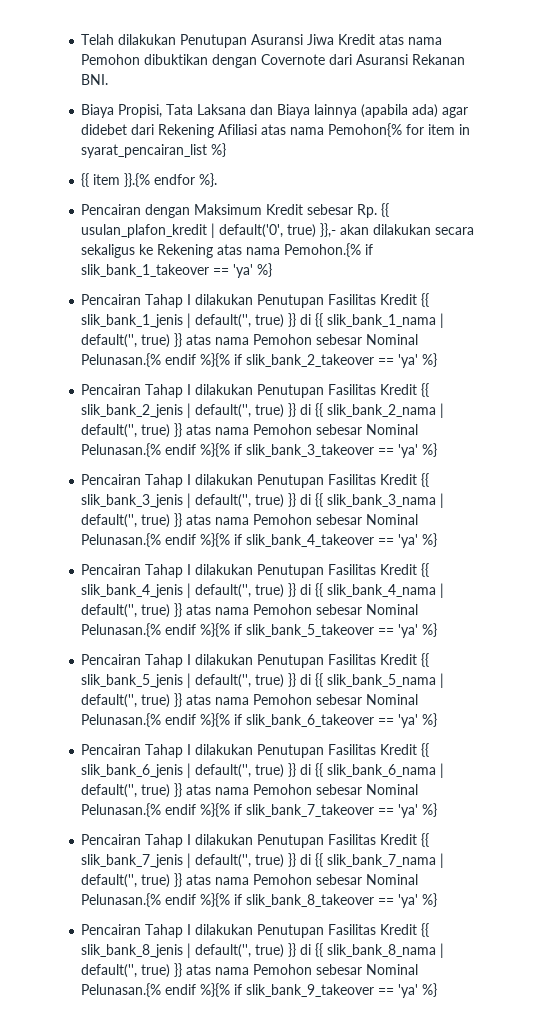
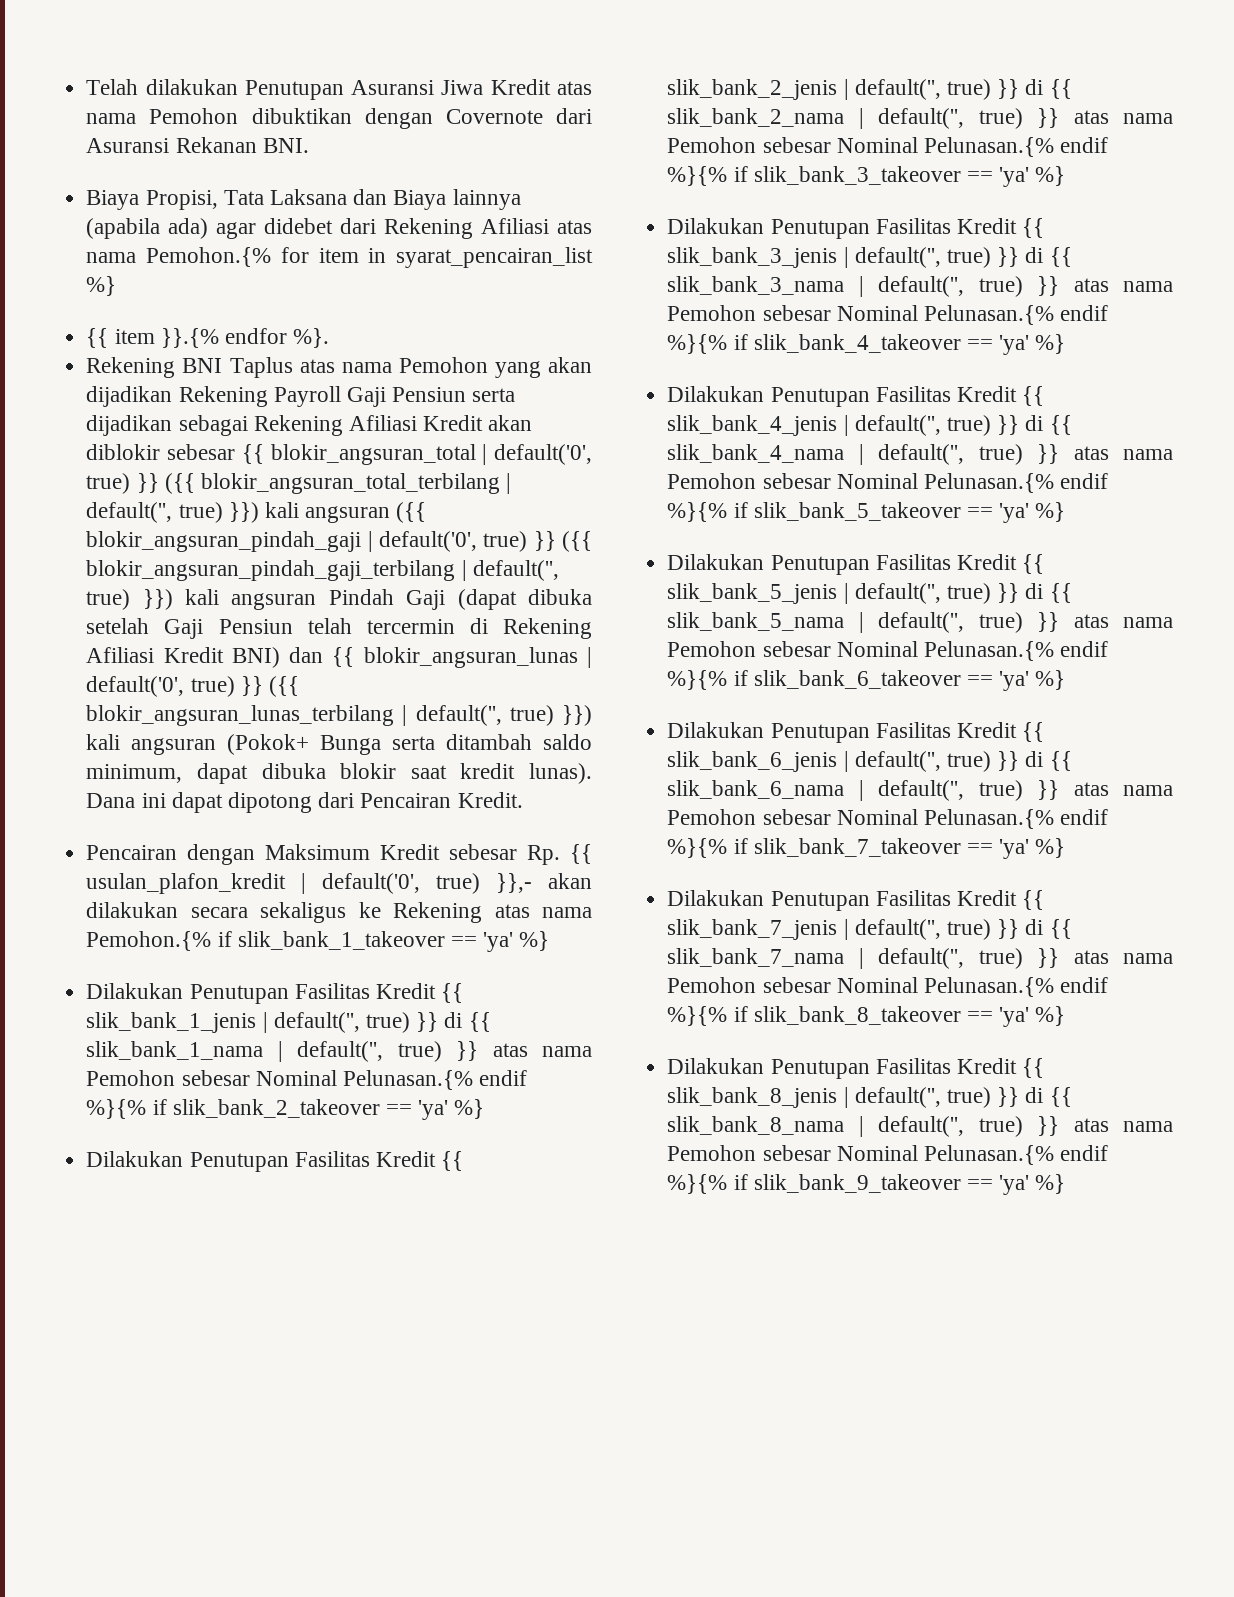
- Biaya Propisi, Tata Laksana dan Biaya lainnya (apabila ada) agar didebet dari Rekening Afiliasi atas nama Pemohon{% for item in syarat_pencairan_list %}
+ Biaya Propisi, Tata Laksana dan Biaya lainnya (apabila ada) agar didebet dari Rekening Afiliasi atas nama Pemohon.{% for item in syarat_pencairan_list %}
+ Rekening BNI Taplus atas nama Pemohon yang akan dijadikan Rekening Payroll Gaji Pensiun serta dijadikan sebagai Rekening Afiliasi Kredit akan diblokir sebesar {{ blokir_angsuran_total | default('0', true) }} ({{ blokir_angsuran_total_terbilang | default('', true) }}) kali angsuran ({{ blokir_angsuran_pindah_gaji | default('0', true) }} ({{ blokir_angsuran_pindah_gaji_terbilang | default('', true) }}) kali angsuran Pindah Gaji (dapat dibuka setelah Gaji Pensiun telah tercermin di Rekening Afiliasi Kredit BNI) dan {{ blokir_angsuran_lunas | default('0', true) }} ({{ blokir_angsuran_lunas_terbilang | default('', true) }}) kali angsuran (Pokok+ Bunga serta ditambah saldo minimum, dapat dibuka blokir saat kredit lunas). Dana ini dapat dipotong dari Pencairan Kredit.
- Pencairan Tahap I dilakukan Penutupan Fasilitas Kredit {{ slik_bank_1_jenis | default('', true) }} di {{ slik_bank_1_nama | default('', true) }} atas nama Pemohon sebesar Nominal Pelunasan.{% endif %}{% if slik_bank_2_takeover == 'ya' %}
+ Dilakukan Penutupan Fasilitas Kredit {{ slik_bank_1_jenis | default('', true) }} di {{ slik_bank_1_nama | default('', true) }} atas nama Pemohon sebesar Nominal Pelunasan.{% endif %}{% if slik_bank_2_takeover == 'ya' %}
- Pencairan Tahap I dilakukan Penutupan Fasilitas Kredit {{ slik_bank_2_jenis | default('', true) }} di {{ slik_bank_2_nama | default('', true) }} atas nama Pemohon sebesar Nominal Pelunasan.{% endif %}{% if slik_bank_3_takeover == 'ya' %}
+ Dilakukan Penutupan Fasilitas Kredit {{ slik_bank_2_jenis | default('', true) }} di {{ slik_bank_2_nama | default('', true) }} atas nama Pemohon sebesar Nominal Pelunasan.{% endif %}{% if slik_bank_3_takeover == 'ya' %}
- Pencairan Tahap I dilakukan Penutupan Fasilitas Kredit {{ slik_bank_3_jenis | default('', true) }} di {{ slik_bank_3_nama | default('', true) }} atas nama Pemohon sebesar Nominal Pelunasan.{% endif %}{% if slik_bank_4_takeover == 'ya' %}
+ Dilakukan Penutupan Fasilitas Kredit {{ slik_bank_3_jenis | default('', true) }} di {{ slik_bank_3_nama | default('', true) }} atas nama Pemohon sebesar Nominal Pelunasan.{% endif %}{% if slik_bank_4_takeover == 'ya' %}
- Pencairan Tahap I dilakukan Penutupan Fasilitas Kredit {{ slik_bank_4_jenis | default('', true) }} di {{ slik_bank_4_nama | default('', true) }} atas nama Pemohon sebesar Nominal Pelunasan.{% endif %}{% if slik_bank_5_takeover == 'ya' %}
+ Dilakukan Penutupan Fasilitas Kredit {{ slik_bank_4_jenis | default('', true) }} di {{ slik_bank_4_nama | default('', true) }} atas nama Pemohon sebesar Nominal Pelunasan.{% endif %}{% if slik_bank_5_takeover == 'ya' %}
- Pencairan Tahap I dilakukan Penutupan Fasilitas Kredit {{ slik_bank_5_jenis | default('', true) }} di {{ slik_bank_5_nama | default('', true) }} atas nama Pemohon sebesar Nominal Pelunasan.{% endif %}{% if slik_bank_6_takeover == 'ya' %}
+ Dilakukan Penutupan Fasilitas Kredit {{ slik_bank_5_jenis | default('', true) }} di {{ slik_bank_5_nama | default('', true) }} atas nama Pemohon sebesar Nominal Pelunasan.{% endif %}{% if slik_bank_6_takeover == 'ya' %}
- Pencairan Tahap I dilakukan Penutupan Fasilitas Kredit {{ slik_bank_6_jenis | default('', true) }} di {{ slik_bank_6_nama | default('', true) }} atas nama Pemohon sebesar Nominal Pelunasan.{% endif %}{% if slik_bank_7_takeover == 'ya' %}
+ Dilakukan Penutupan Fasilitas Kredit {{ slik_bank_6_jenis | default('', true) }} di {{ slik_bank_6_nama | default('', true) }} atas nama Pemohon sebesar Nominal Pelunasan.{% endif %}{% if slik_bank_7_takeover == 'ya' %}
- Pencairan Tahap I dilakukan Penutupan Fasilitas Kredit {{ slik_bank_7_jenis | default('', true) }} di {{ slik_bank_7_nama | default('', true) }} atas nama Pemohon sebesar Nominal Pelunasan.{% endif %}{% if slik_bank_8_takeover == 'ya' %}
+ Dilakukan Penutupan Fasilitas Kredit {{ slik_bank_7_jenis | default('', true) }} di {{ slik_bank_7_nama | default('', true) }} atas nama Pemohon sebesar Nominal Pelunasan.{% endif %}{% if slik_bank_8_takeover == 'ya' %}
- Pencairan Tahap I dilakukan Penutupan Fasilitas Kredit {{ slik_bank_8_jenis | default('', true) }} di {{ slik_bank_8_nama | default('', true) }} atas nama Pemohon sebesar Nominal Pelunasan.{% endif %}{% if slik_bank_9_takeover == 'ya' %}
+ Dilakukan Penutupan Fasilitas Kredit {{ slik_bank_8_jenis | default('', true) }} di {{ slik_bank_8_nama | default('', true) }} atas nama Pemohon sebesar Nominal Pelunasan.{% endif %}{% if slik_bank_9_takeover == 'ya' %}

